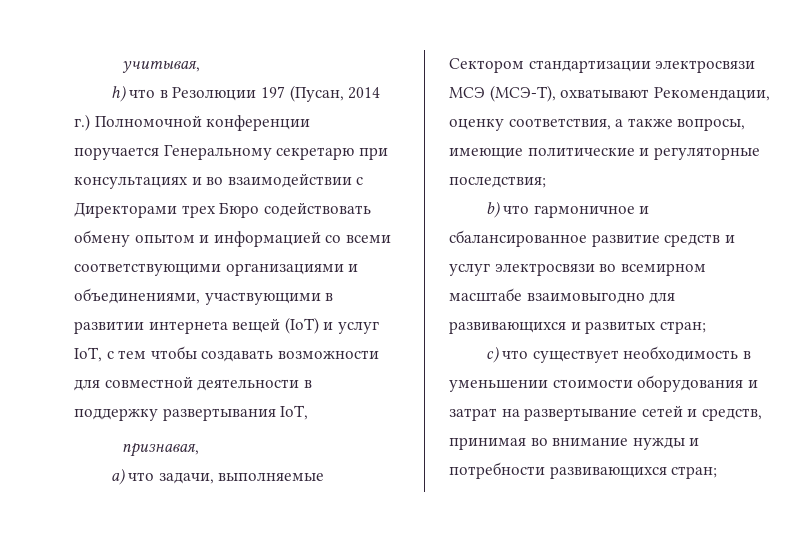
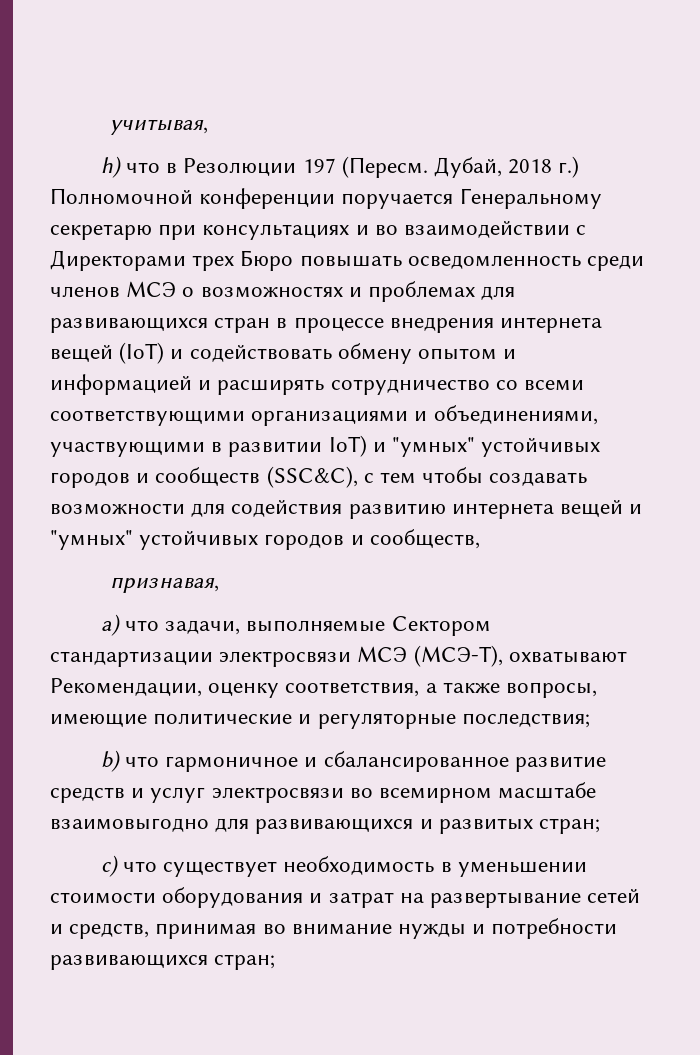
- h) что в Резолюции 197 (Пусан, 2014 г.) Полномочной конференции поручается Генеральному секретарю при консультациях и во взаимодействии с Директорами трех Бюро содействовать обмену опытом и информацией со всеми соответствующими организациями и объединениями, участвующими в развитии интернета вещей (IoT) и услуг IoT, с тем чтобы создавать возможности для совместной деятельности в поддержку развертывания IoT,
+ h) что в Резолюции 197 (Пересм. Дубай, 2018 г.) Полномочной конференции поручается Генеральному секретарю при консультациях и во взаимодействии с Директорами трех Бюро повышать осведомленность среди членов МСЭ о возможностях и проблемах для развивающихся стран в процессе внедрения интернета вещей (IoT) и содействовать обмену опытом и информацией и расширять сотрудничество со всеми соответствующими организациями и объединениями, участвующими в развитии IoT) и "умных" устойчивых городов и сообществ (SSC&C), с тем чтобы создавать возможности для содействия развитию интернета вещей и "умных" устойчивых городов и сообществ,

